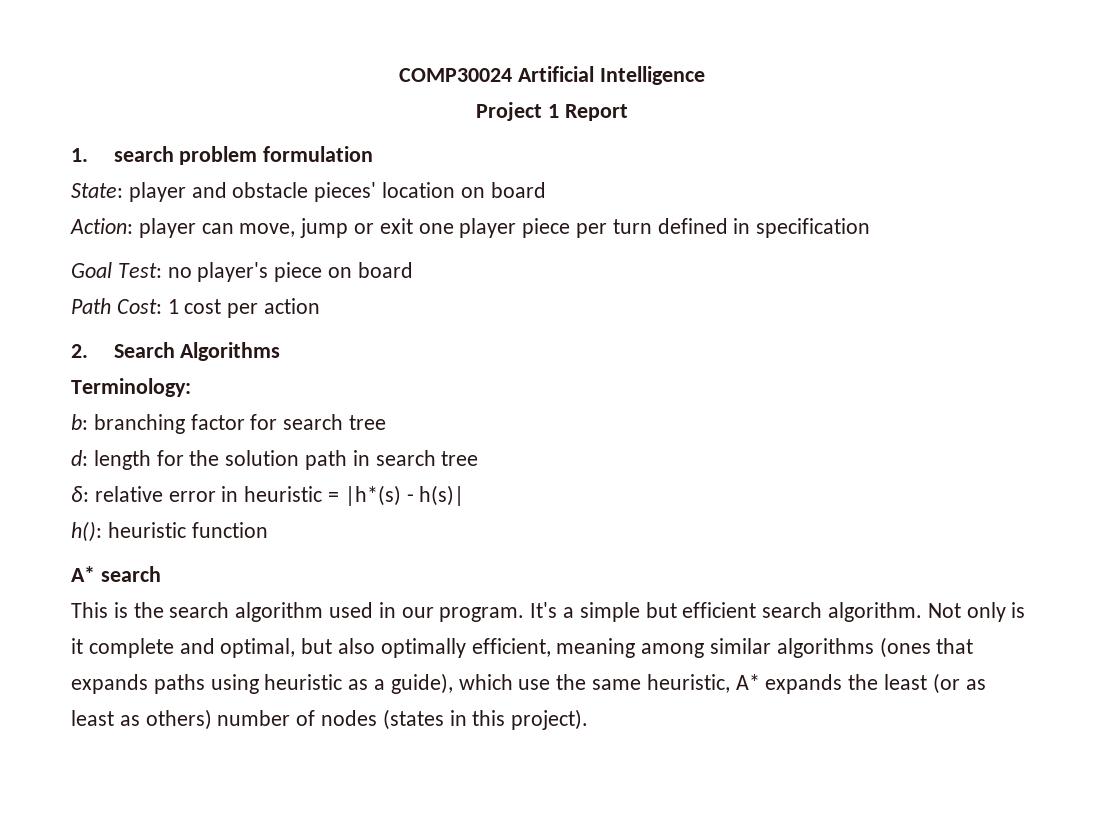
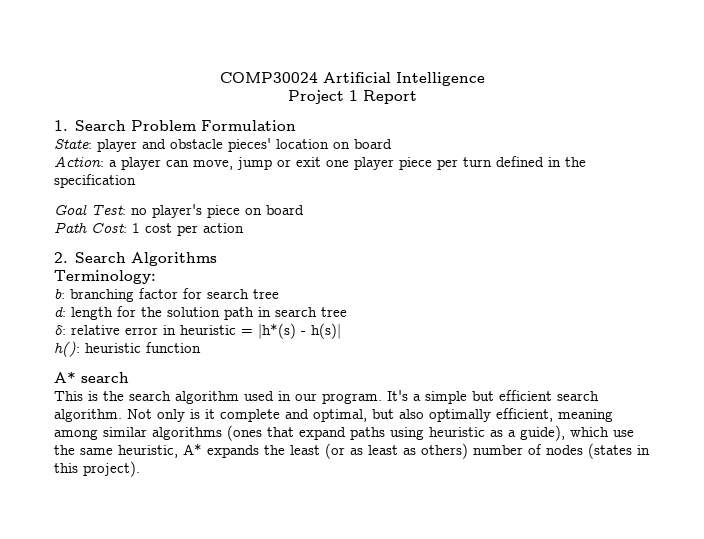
- 1. search problem formulation
+ 1. Search Problem Formulation
- Action: player can move, jump or exit one player piece per turn defined in specification
+ Action: a player can move, jump or exit one player piece per turn defined in the specification
- Not only is it complete and optimal, but also optimally efficient, meaning among similar algorithms (ones that expands paths using heuristic as a guide), which use the same heuristic, A* expands the least (or as least as others) number of nodes (states in this project).
+ Not only is it complete and optimal, but also optimally efficient, meaning among similar algorithms (ones that expand paths using heuristic as a guide), which use the same heuristic, A* expands the least (or as least as others) number of nodes (states in this project).

